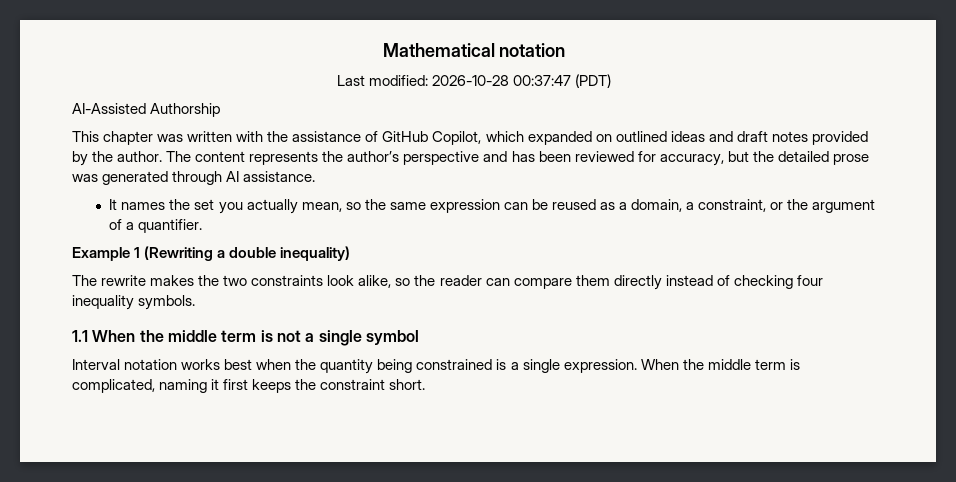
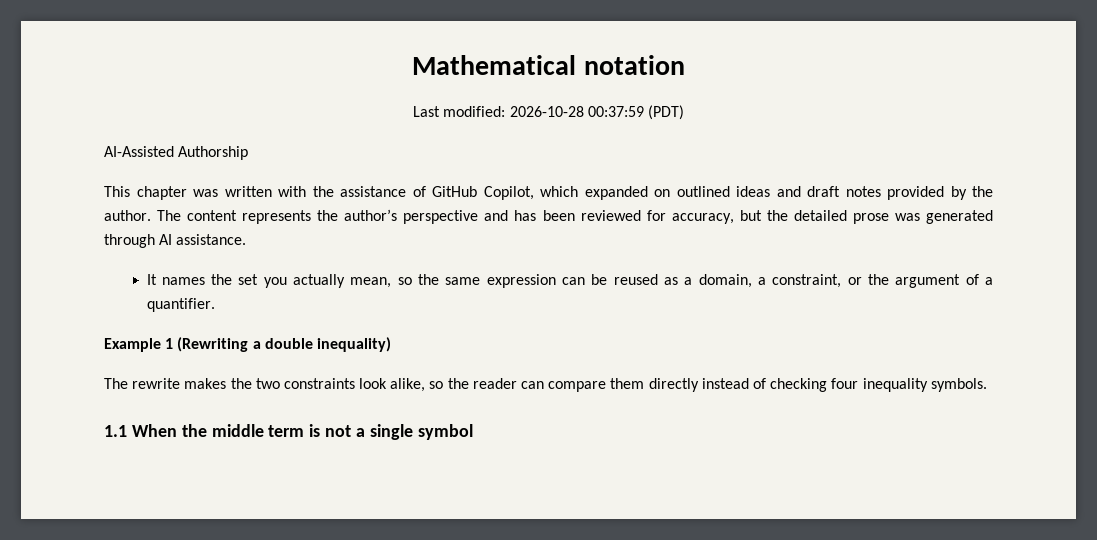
- Last modified: 2026-10-28 00:37:47 (PDT)
+ Last modified: 2026-10-28 00:37:59 (PDT)
- Interval notation works best when the quantity being constrained is a single expression. When the middle term is complicated, naming it first keeps the constraint short.

